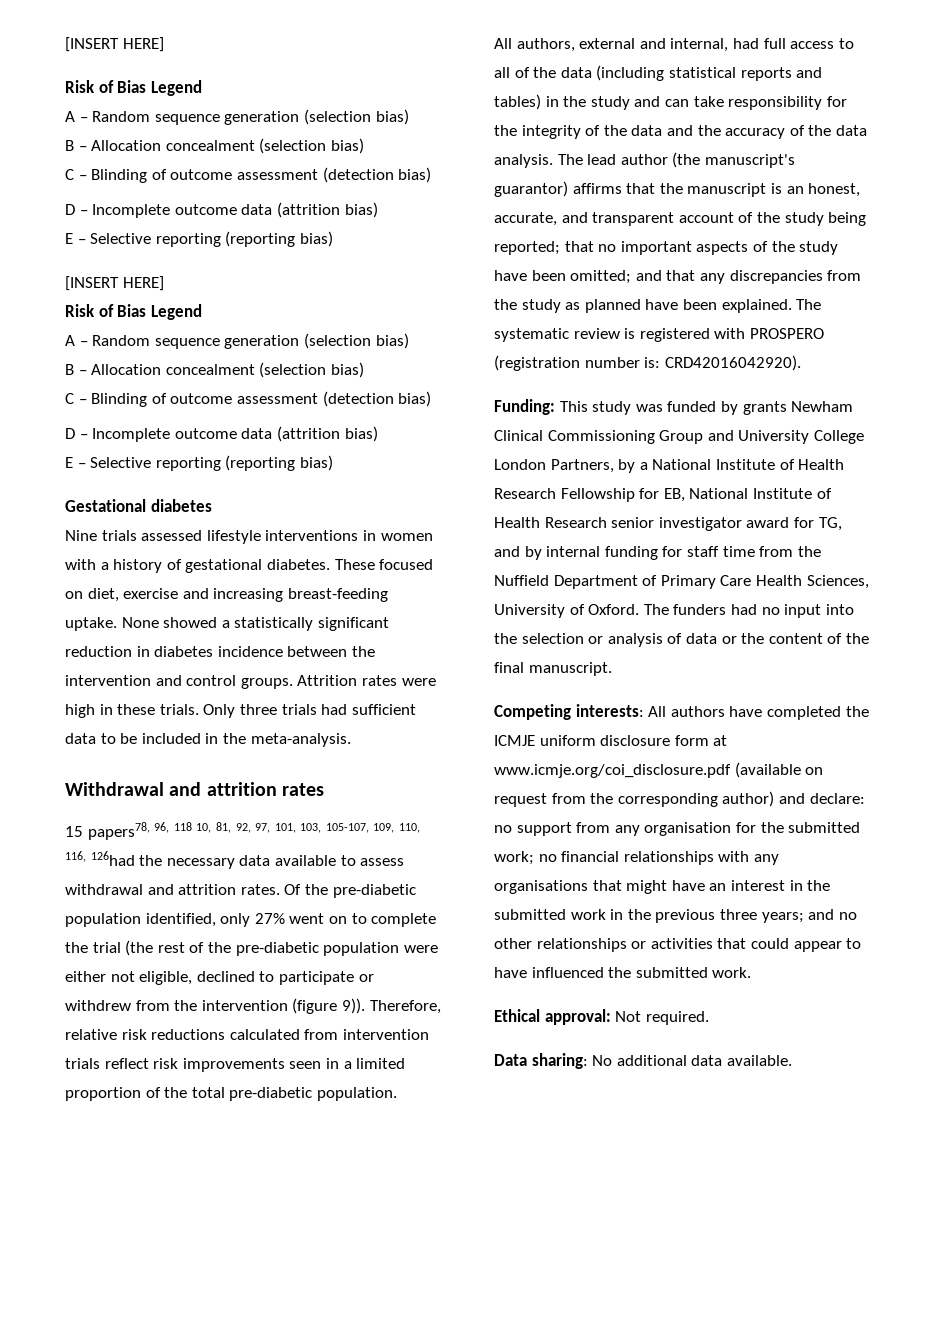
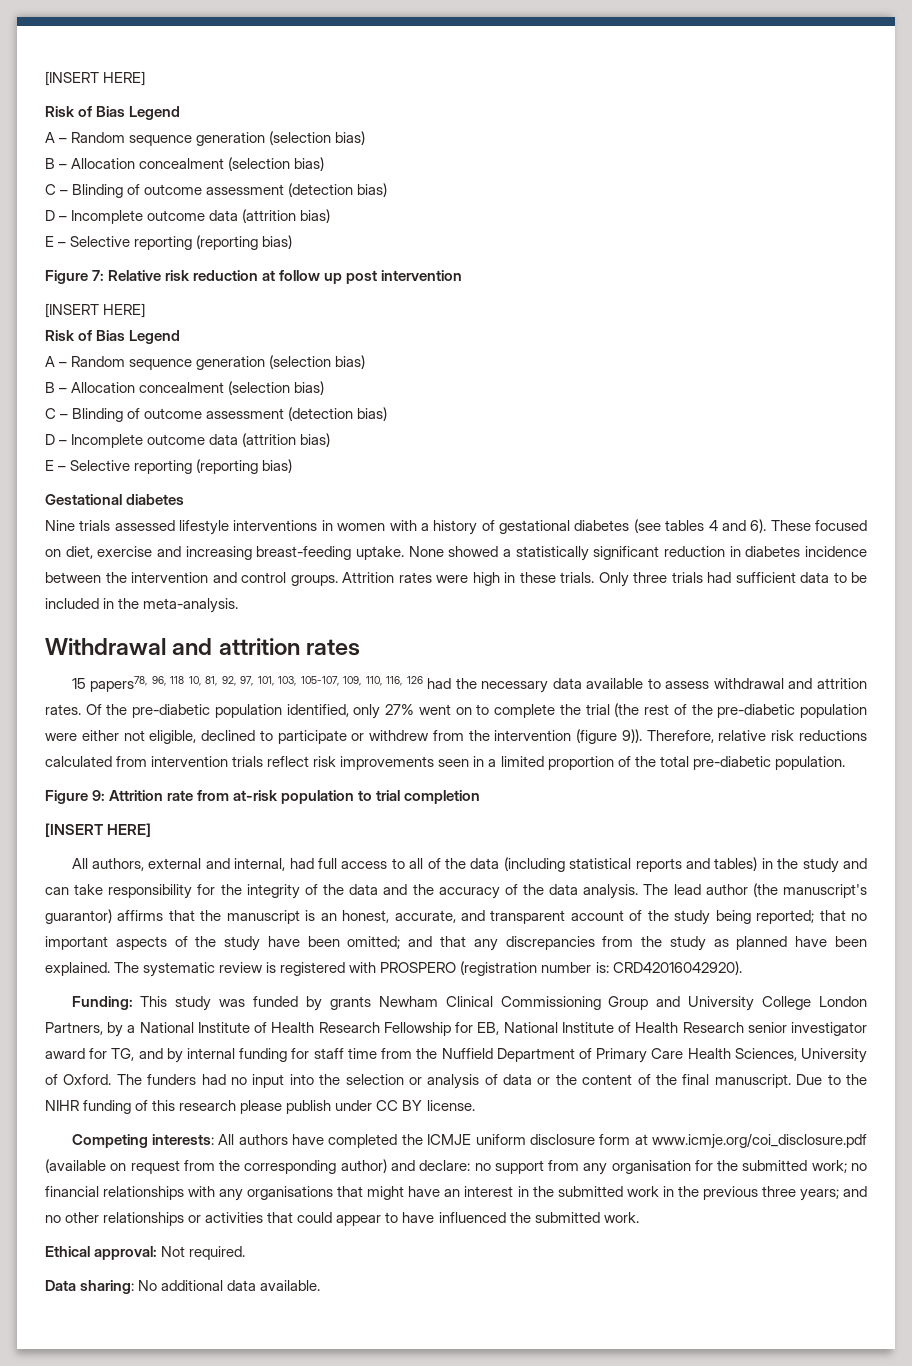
+ Figure 7: Relative risk reduction at follow up post intervention
- Nine trials assessed lifestyle interventions in women with a history of gestational diabetes.
+ Nine trials assessed lifestyle interventions in women with a history of gestational diabetes (see tables 4 and 6).
- 15 papers78, 96, 118 10, 81, 92, 97, 101, 103, 105-107, 109, 110, 116, 126had the necessary data available to assess withdrawal and attrition rates.
+ 15 papers78, 96, 118 10, 81, 92, 97, 101, 103, 105-107, 109, 110, 116, 126 had the necessary data available to assess withdrawal and attrition rates.
+ Figure 9: Attrition rate from at-risk population to trial completion
+ [INSERT HERE]
+ Due to the NIHR funding of this research please publish under CC BY license.

